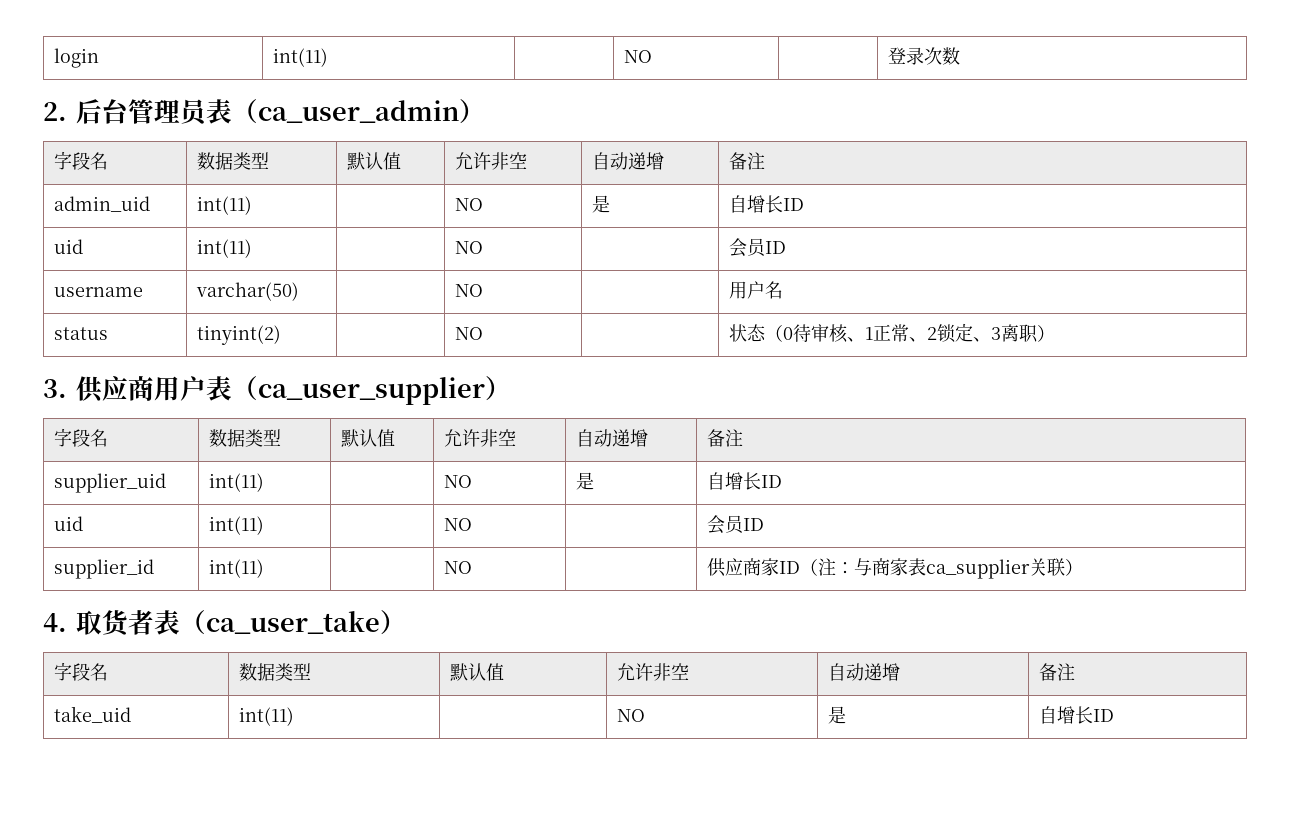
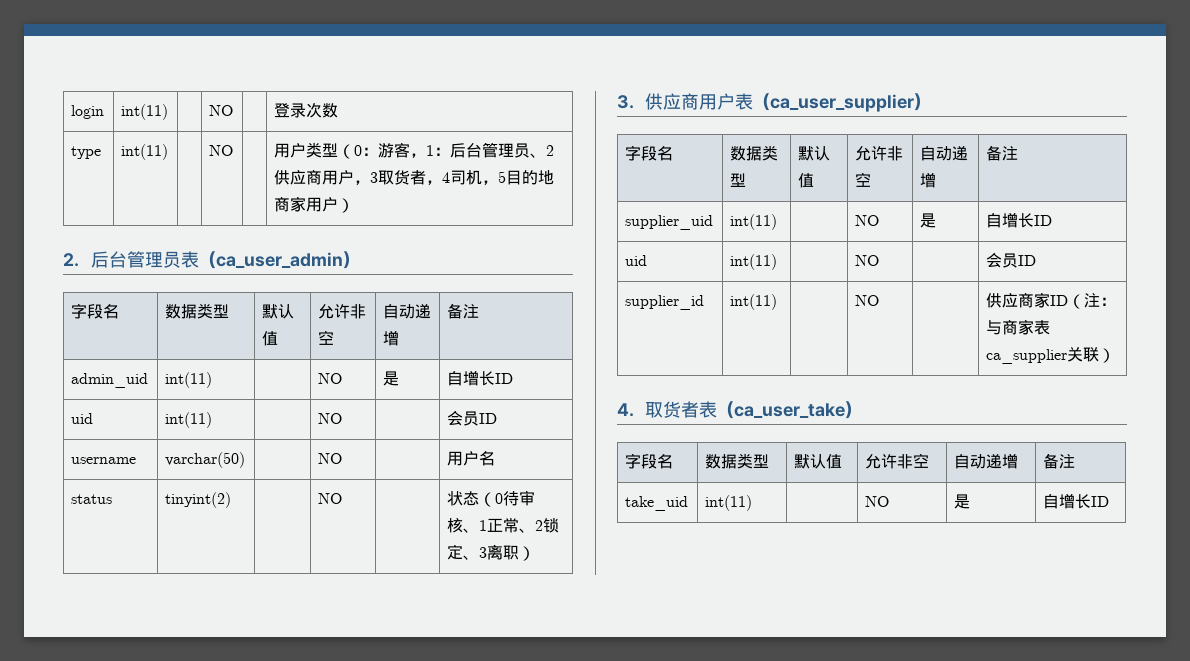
+ type | int(11) | | NO | | 用户类型（0：游客，1：后台管理员、2供应商用户，3取货者，4司机，5目的地商家用户）

